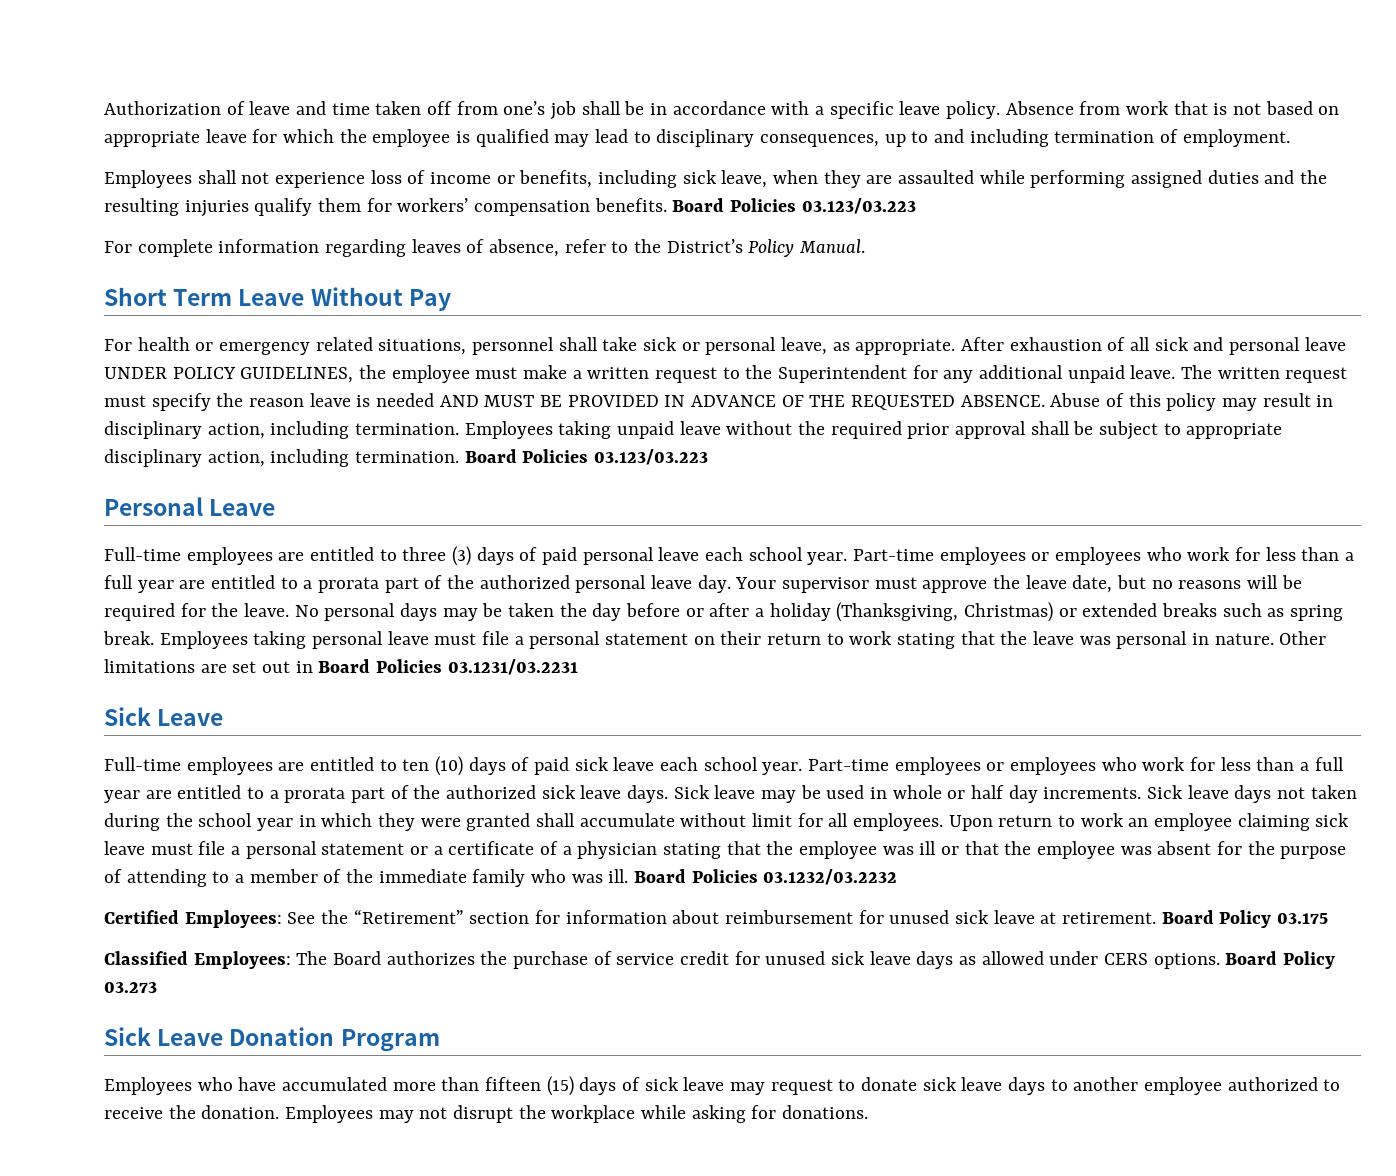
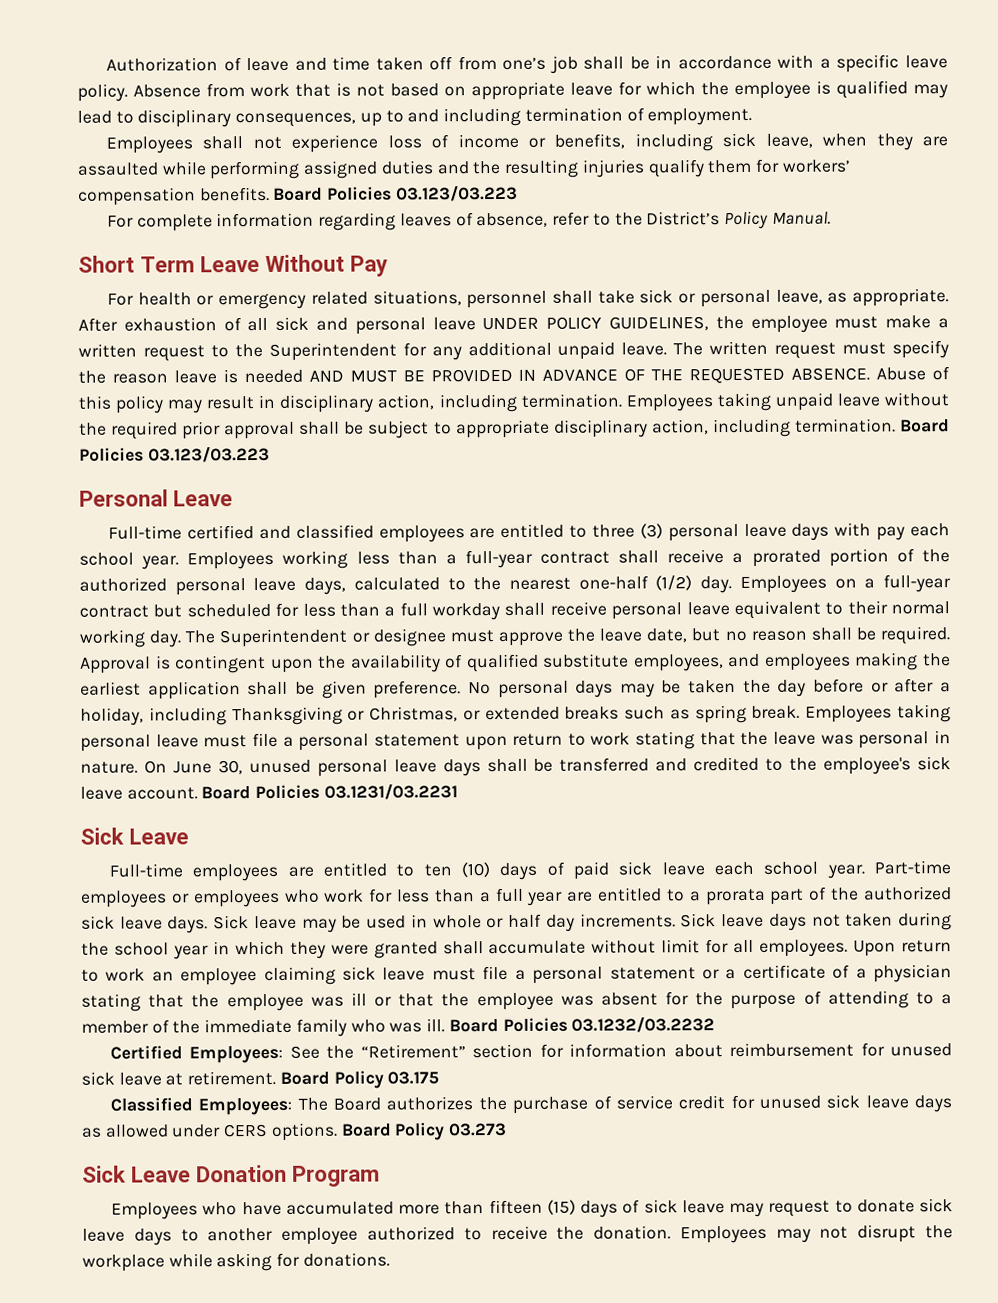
- Full-time employees are entitled to three (3) days of paid personal leave each school year. Part-time employees or employees who work for less than a full year are entitled to a prorata part of the authorized personal leave day. Your supervisor must approve the leave date, but no reasons will be required for the leave.
+ Full-time certified and classified employees are entitled to three (3) personal leave days with pay each school year. Employees working less than a full-year contract shall receive a prorated portion of the authorized personal leave days, calculated to the nearest one-half (1/2) day. Employees on a full-year contract but scheduled for less than a full workday shall receive personal leave equivalent to their normal working day. The Superintendent or designee must approve the leave date, but no reason shall be required. Approval is contingent upon the availability of qualified substitute employees, and employees making the earliest application shall be given preference.
- No personal days may be taken the day before or after a holiday (Thanksgiving, Christmas) or extended breaks such as spring break.
+ No personal days may be taken the day before or after a holiday, including Thanksgiving or Christmas, or extended breaks such as spring break.
- Employees taking personal leave must file a personal statement on their return to work stating that the leave was personal in nature.
+ Employees taking personal leave must file a personal statement upon return to work stating that the leave was personal in nature.
- Other limitations are set out in Board Policies 03.1231/03.2231
+ On June 30, unused personal leave days shall be transferred and credited to the employee's sick leave account. Board Policies 03.1231/03.2231

